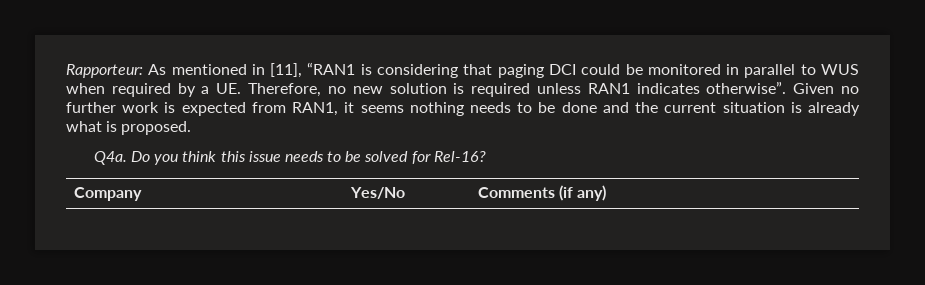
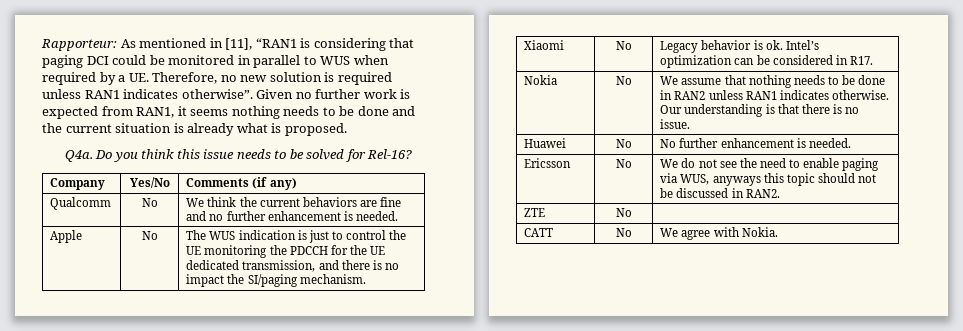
+ Qualcomm | No | We think the current behaviors are fine and no further enhancement is needed.
+ Apple | No | The WUS indication is just to control the UE monitoring the PDCCH for the UE dedicated transmission, and there is no impact the SI/paging mechanism.
+ Xiaomi | No | Legacy behavior is ok. Intel’s optimization can be considered in R17.
+ Nokia | No | We assume that nothing needs to be done in RAN2 unless RAN1 indicates otherwise. Our understanding is that there is no issue.
+ Huawei | No | No further enhancement is needed.
+ Ericsson | No | We do not see the need to enable paging via WUS, anyways this topic should not be discussed in RAN2.
+ ZTE | No |
+ CATT | No | We agree with Nokia.

